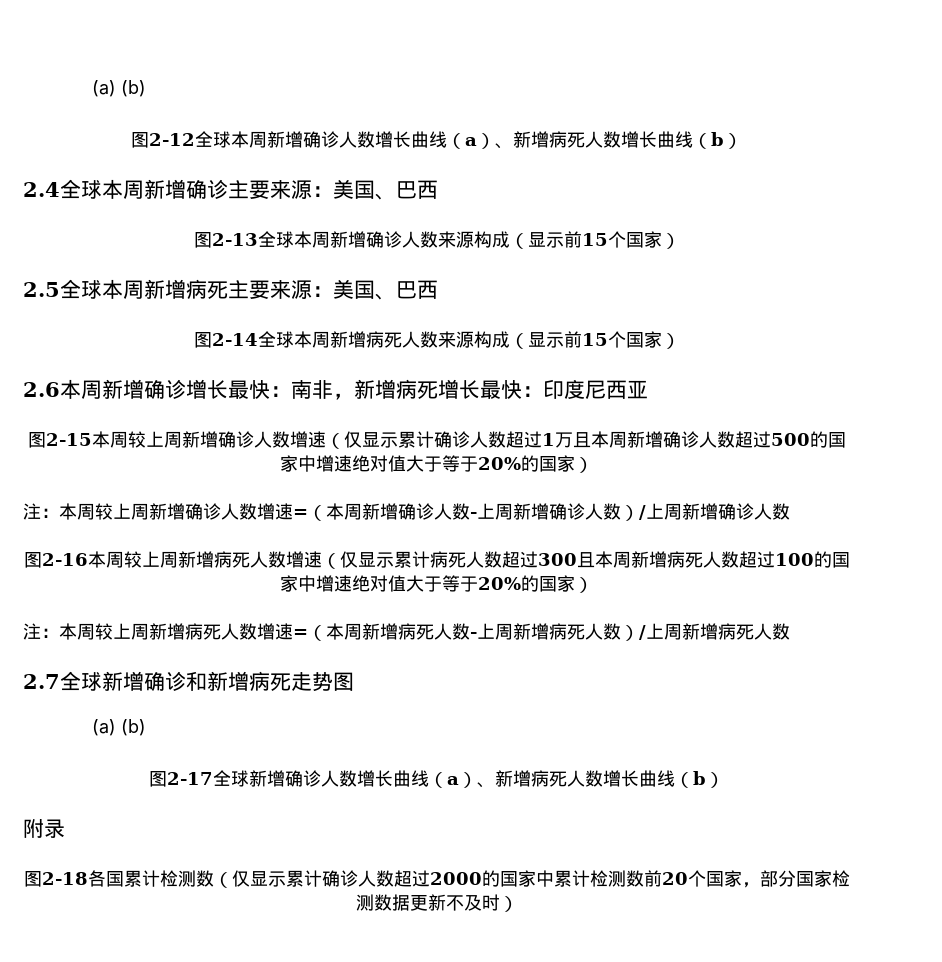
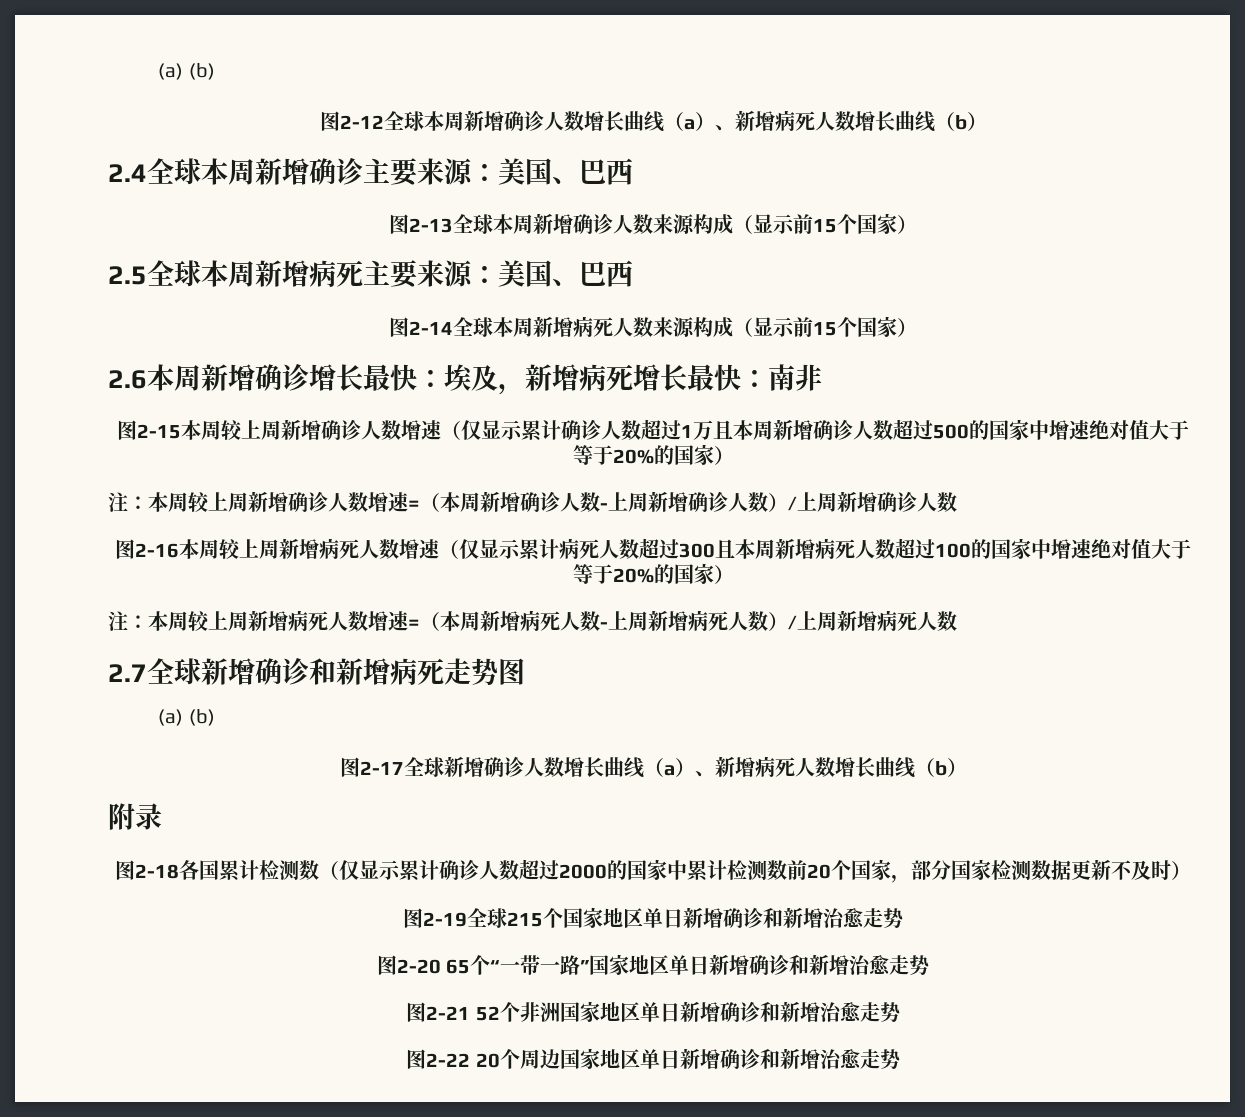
- 2.6本周新增确诊增长最快：南非，新增病死增长最快：印度尼西亚
+ 2.6本周新增确诊增长最快：埃及，新增病死增长最快：南非
+ 图2-19全球215个国家地区单日新增确诊和新增治愈走势
+ 图2-20 65个“一带一路”国家地区单日新增确诊和新增治愈走势
+ 图2-21 52个非洲国家地区单日新增确诊和新增治愈走势
+ 图2-22 20个周边国家地区单日新增确诊和新增治愈走势

